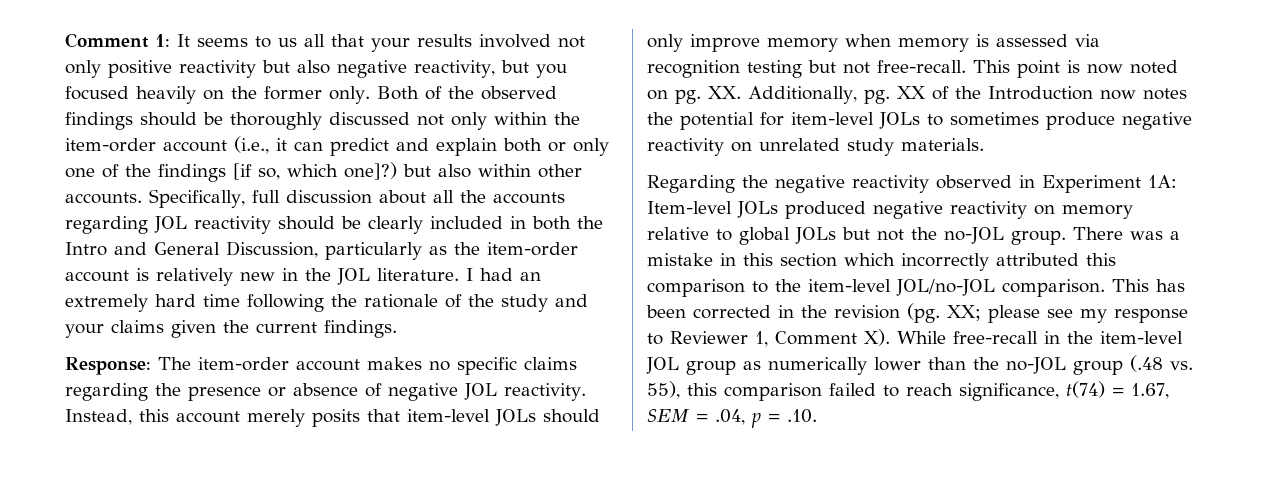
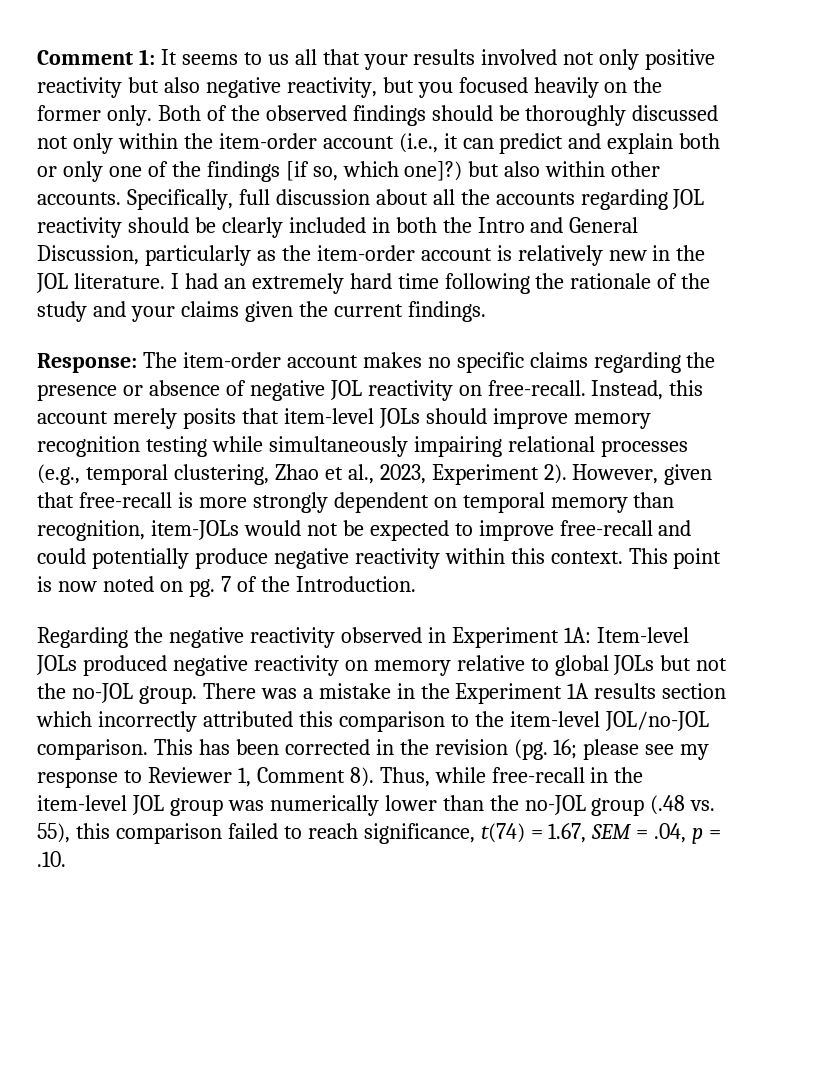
- Response: The item-order account makes no specific claims regarding the presence or absence of negative JOL reactivity.
+ Response: The item-order account makes no specific claims regarding the presence or absence of negative JOL reactivity on free-recall.
- Instead, this account merely posits that item-level JOLs should only improve memory when memory is assessed via recognition testing but not free-recall.
+ Instead, this account merely posits that item-level JOLs should improve memory recognition testing while simultaneously impairing relational processes (e.g., temporal clustering, Zhao et al., 2023, Experiment 2). However, given that free-recall is more strongly dependent on temporal memory than recognition, item-JOLs would not be expected to improve free-recall and could potentially produce negative reactivity within this context.
- XX. Additionally, pg. XX of the Introduction now notes the potential for item-level JOLs to sometimes produce negative reactivity on unrelated study materials.
+ 7 of the Introduction.
- There was a mistake in this section which incorrectly attributed this comparison to the item-level JOL/no-JOL comparison.
+ There was a mistake in the Experiment 1A results section which incorrectly attributed this comparison to the item-level JOL/no-JOL comparison.
- XX; please see my response to Reviewer 1, Comment X). While free-recall in the item-level JOL group as numerically lower than the no-JOL group (.48 vs. 55), this comparison failed to reach significance, t(74) = 1.67, SEM = .04, p = .10.
+ 16; please see my response to Reviewer 1, Comment 8). Thus, while free-recall in the item-level JOL group was numerically lower than the no-JOL group (.48 vs. 55), this comparison failed to reach significance, t(74) = 1.67, SEM = .04, p = .10.

